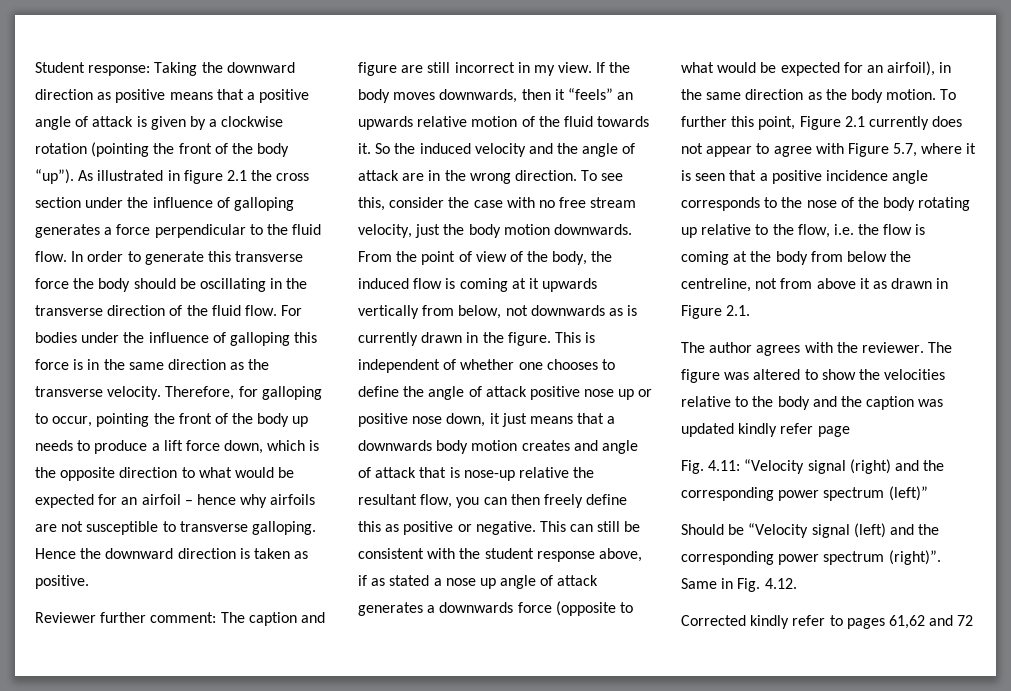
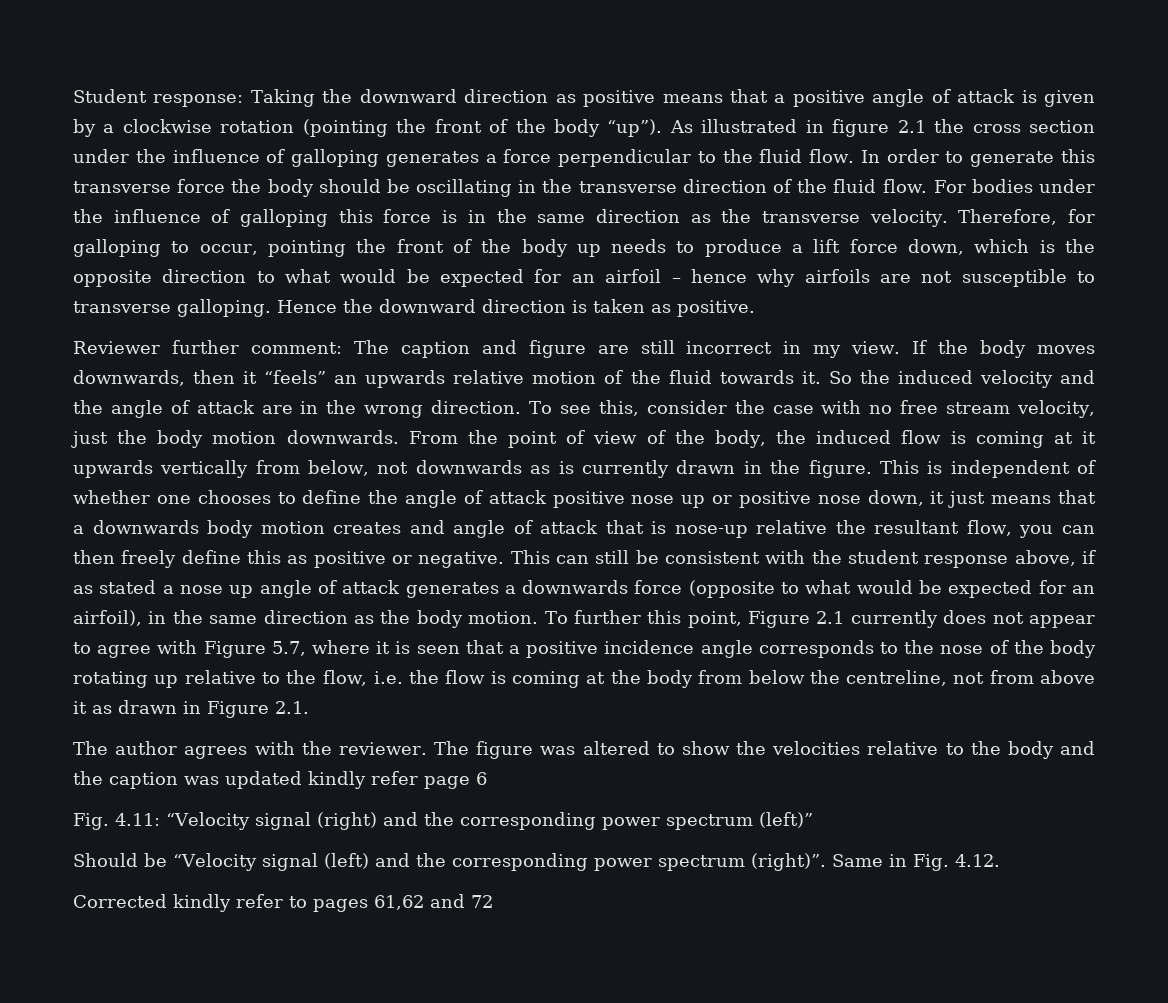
- The figure was altered to show the velocities relative to the body and the caption was updated kindly refer page
+ The figure was altered to show the velocities relative to the body and the caption was updated kindly refer page 6

